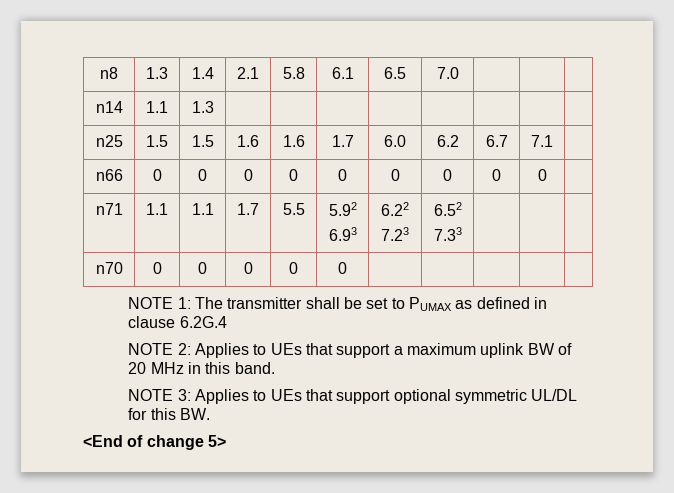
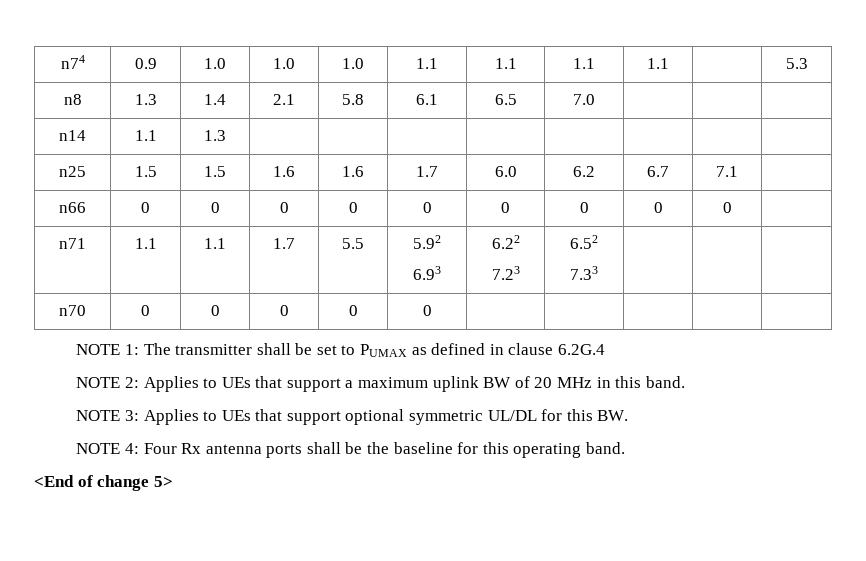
+ n74 | 0.9 | 1.0 | 1.0 | 1.0 | 1.1 | 1.1 | 1.1 | 1.1 | | 5.3
+ NOTE 4: Four Rx antenna ports shall be the baseline for this operating band.

